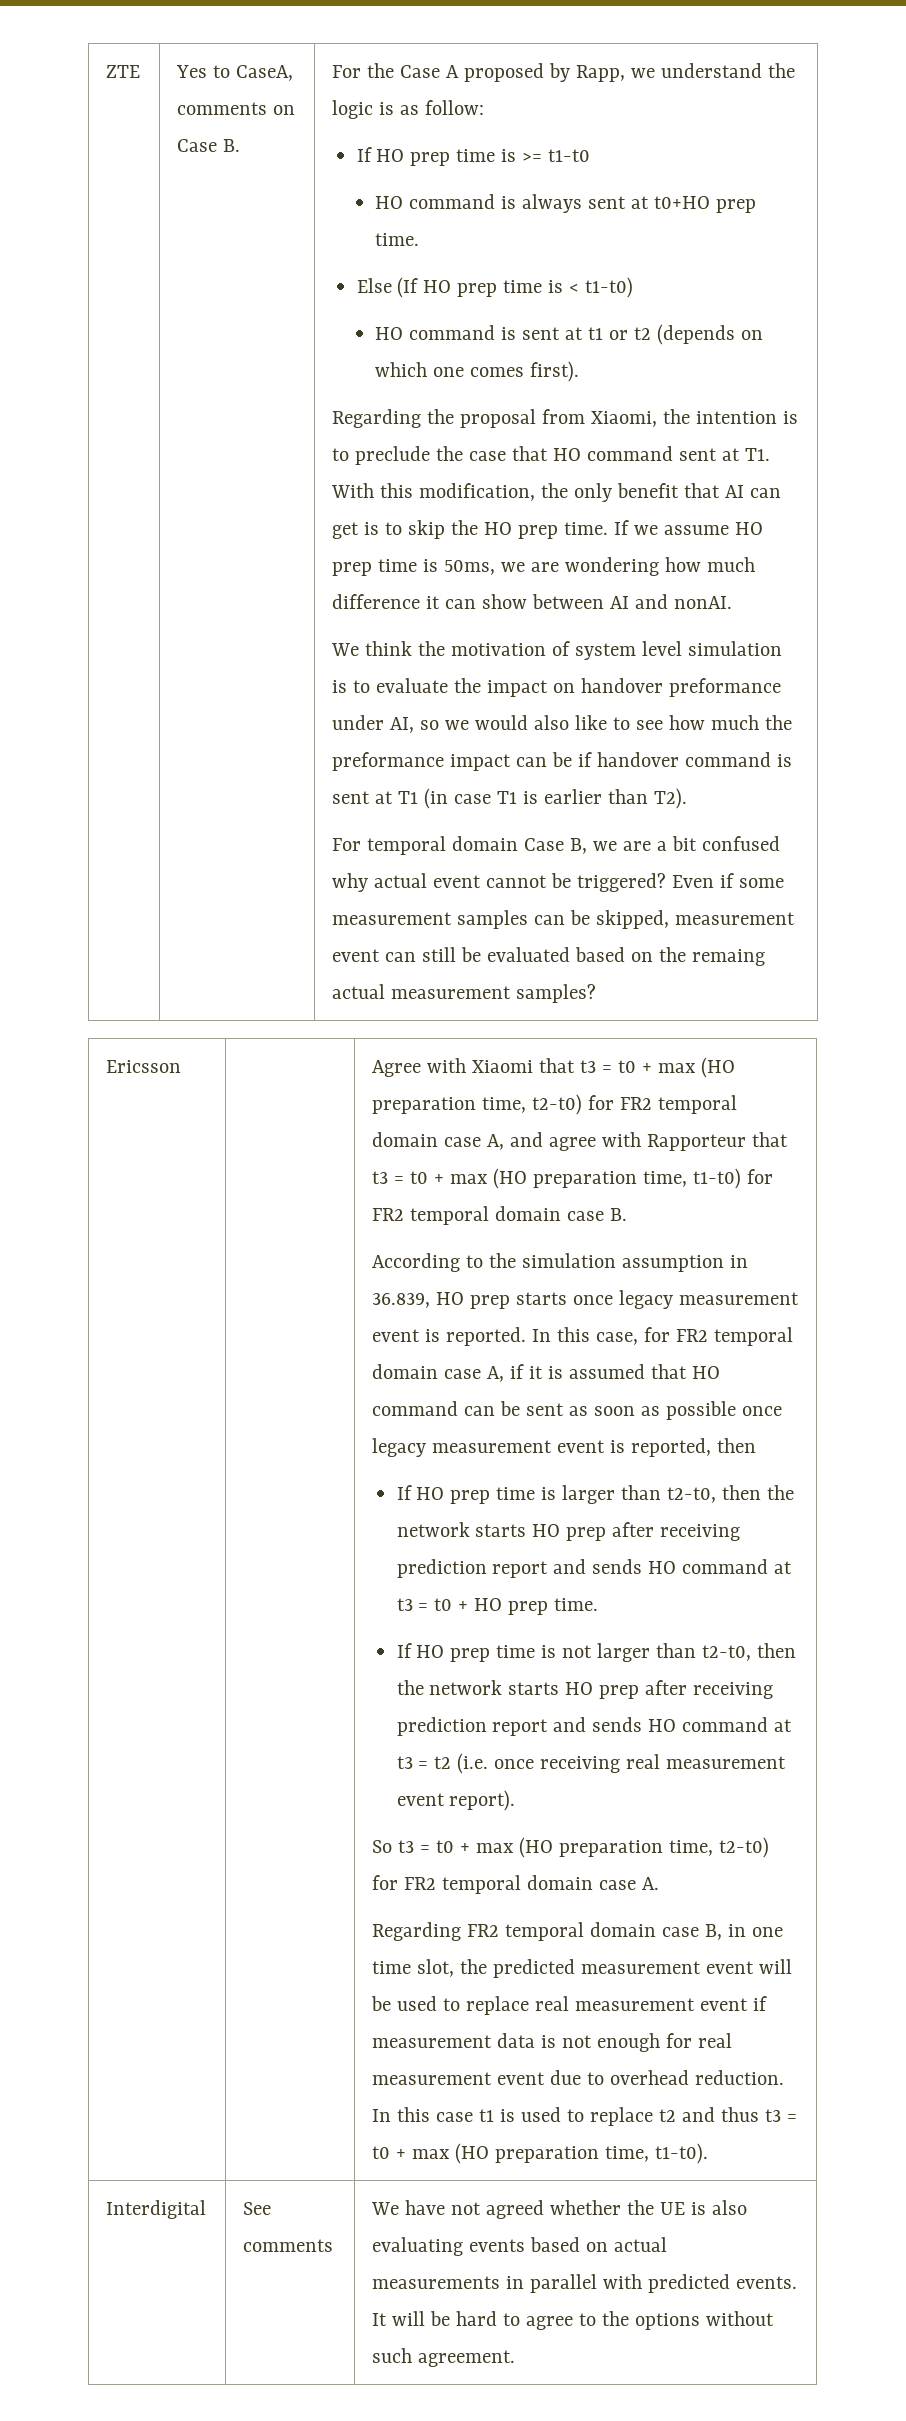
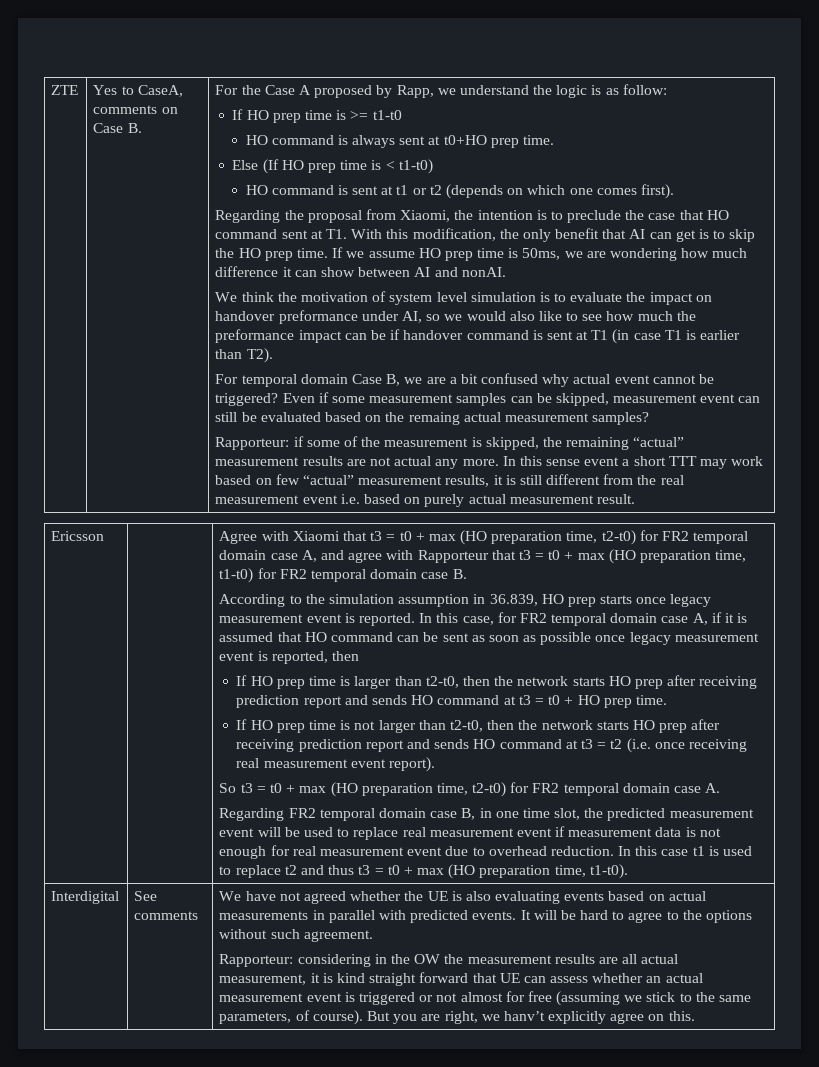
+ Rapporteur: if some of the measurement is skipped, the remaining “actual” measurement results are not actual any more. In this sense event a short TTT may work based on few “actual” measurement results, it is still different from the real measurement event i.e. based on purely actual measurement result.
+ Rapporteur: considering in the OW the measurement results are all actual measurement, it is kind straight forward that UE can assess whether an actual measurement event is triggered or not almost for free (assuming we stick to the same parameters, of course). But you are right, we hanv’t explicitly agree on this.

